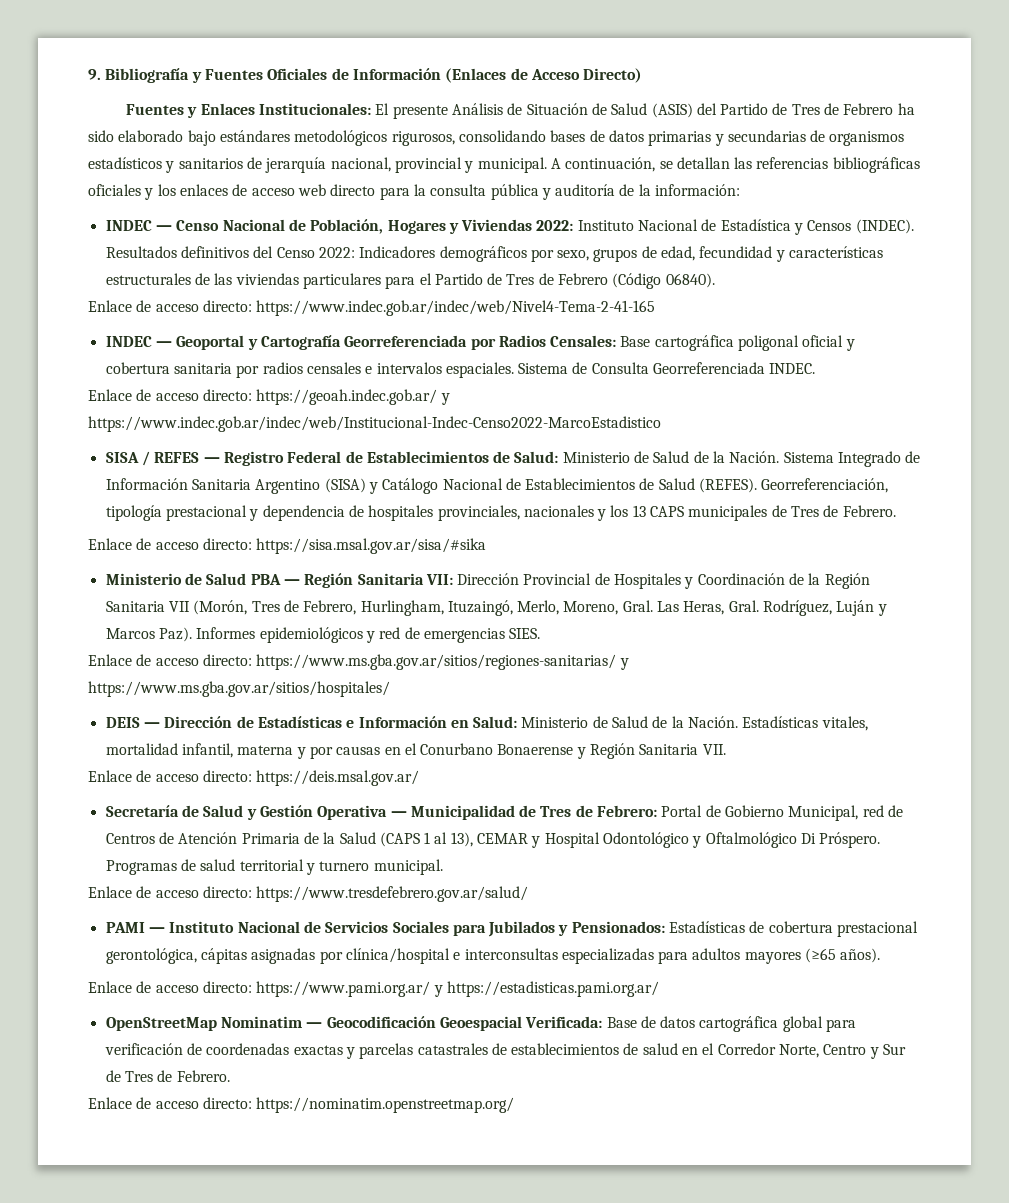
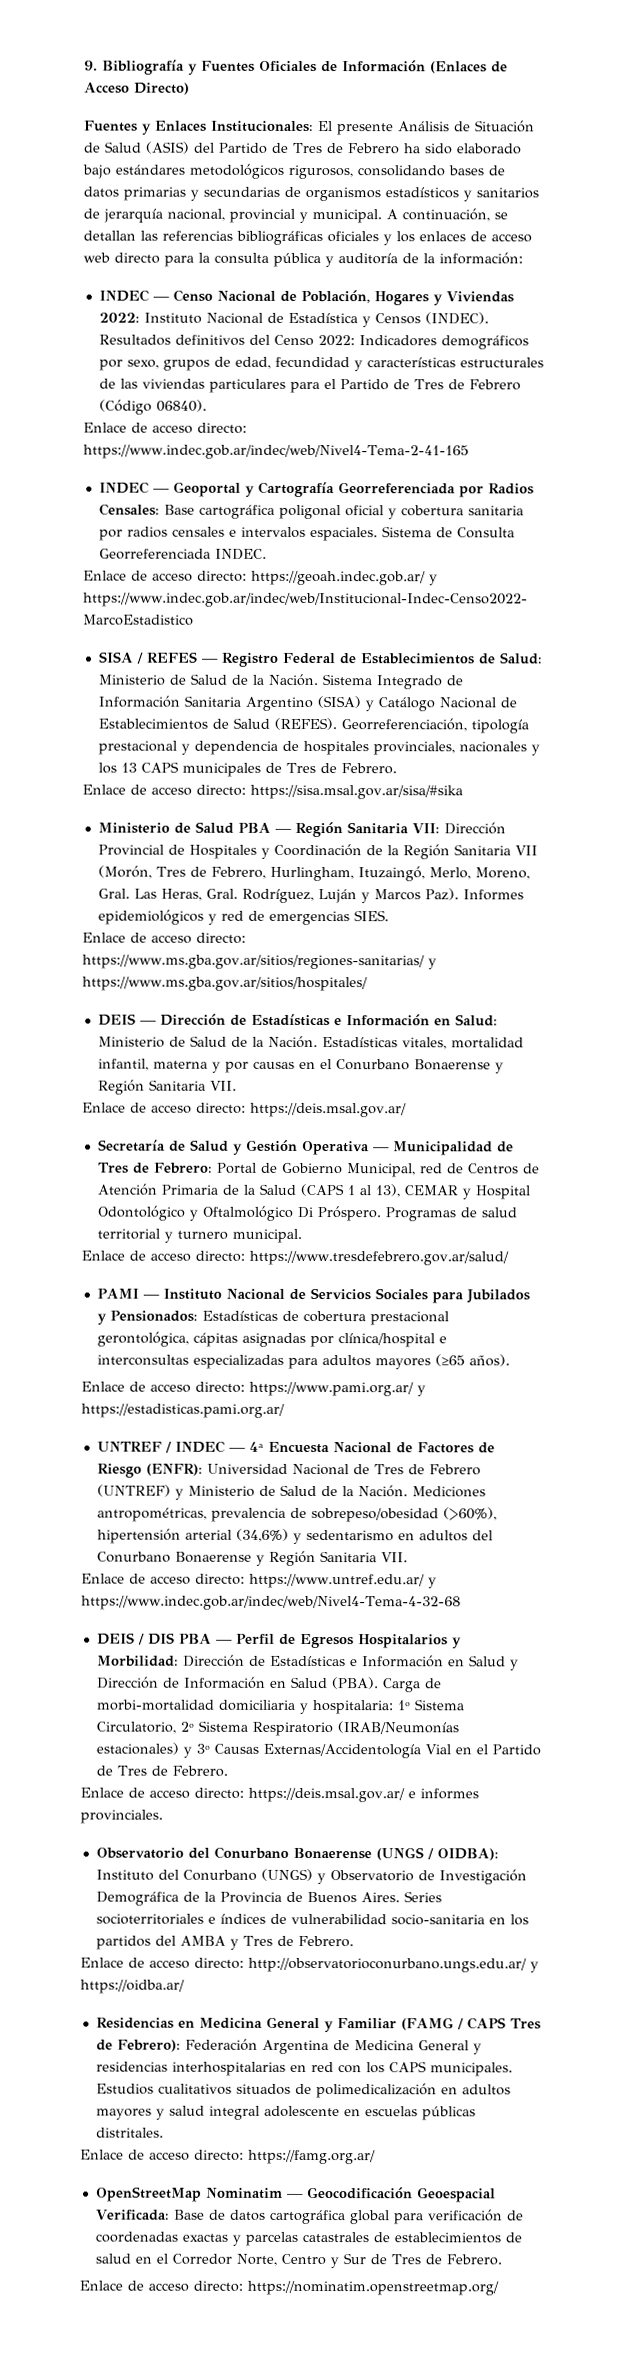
+ UNTREF / INDEC — 4ª Encuesta Nacional de Factores de Riesgo (ENFR): Universidad Nacional de Tres de Febrero (UNTREF) y Ministerio de Salud de la Nación. Mediciones antropométricas, prevalencia de sobrepeso/obesidad (>60%), hipertensión arterial (34,6%) y sedentarismo en adultos del Conurbano Bonaerense y Región Sanitaria VII.
+ Enlace de acceso directo: https://www.untref.edu.ar/ y https://www.indec.gob.ar/indec/web/Nivel4-Tema-4-32-68
+ DEIS / DIS PBA — Perfil de Egresos Hospitalarios y Morbilidad: Dirección de Estadísticas e Información en Salud y Dirección de Información en Salud (PBA). Carga de morbi-mortalidad domiciliaria y hospitalaria: 1º Sistema Circulatorio, 2º Sistema Respiratorio (IRAB/Neumonías estacionales) y 3º Causas Externas/Accidentología Vial en el Partido de Tres de Febrero.
+ Enlace de acceso directo: https://deis.msal.gov.ar/ e informes provinciales.
+ Observatorio del Conurbano Bonaerense (UNGS / OIDBA): Instituto del Conurbano (UNGS) y Observatorio de Investigación Demográfica de la Provincia de Buenos Aires. Series socioterritoriales e índices de vulnerabilidad socio-sanitaria en los partidos del AMBA y Tres de Febrero.
+ Enlace de acceso directo: http://observatorioconurbano.ungs.edu.ar/ y https://oidba.ar/
+ Residencias en Medicina General y Familiar (FAMG / CAPS Tres de Febrero): Federación Argentina de Medicina General y residencias interhospitalarias en red con los CAPS municipales. Estudios cualitativos situados de polimedicalización en adultos mayores y salud integral adolescente en escuelas públicas distritales.
+ Enlace de acceso directo: https://famg.org.ar/

